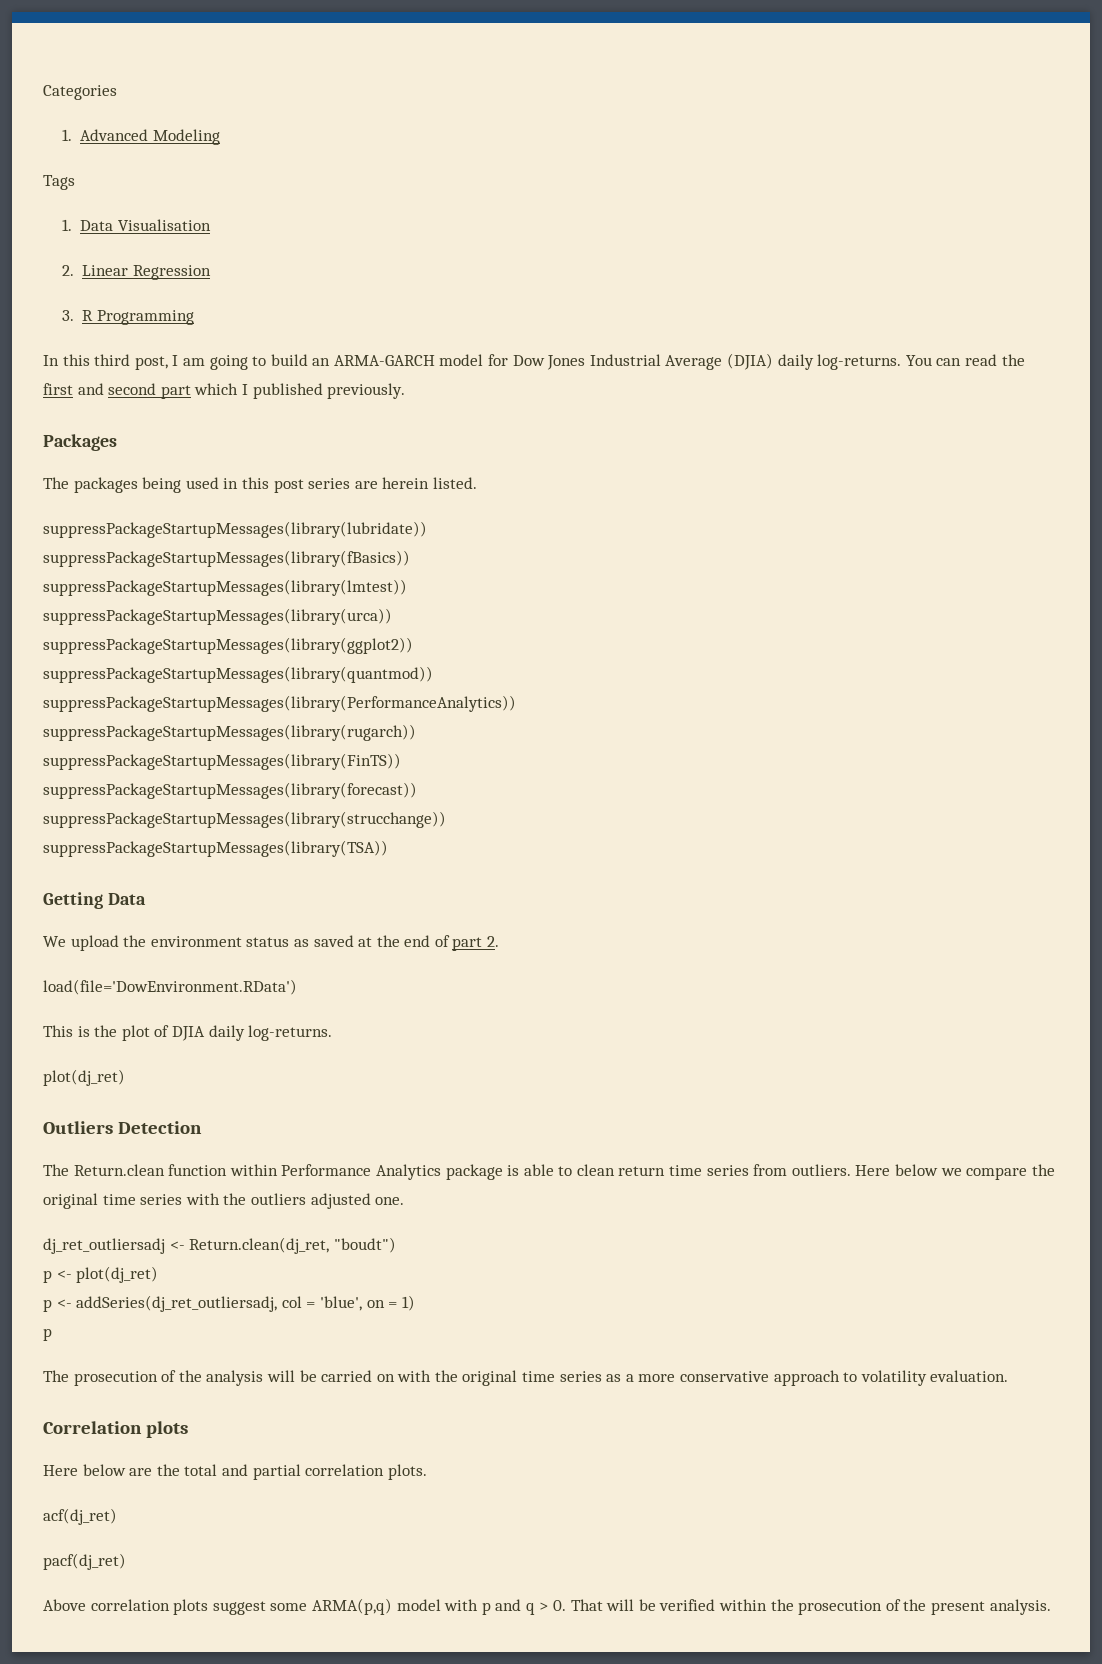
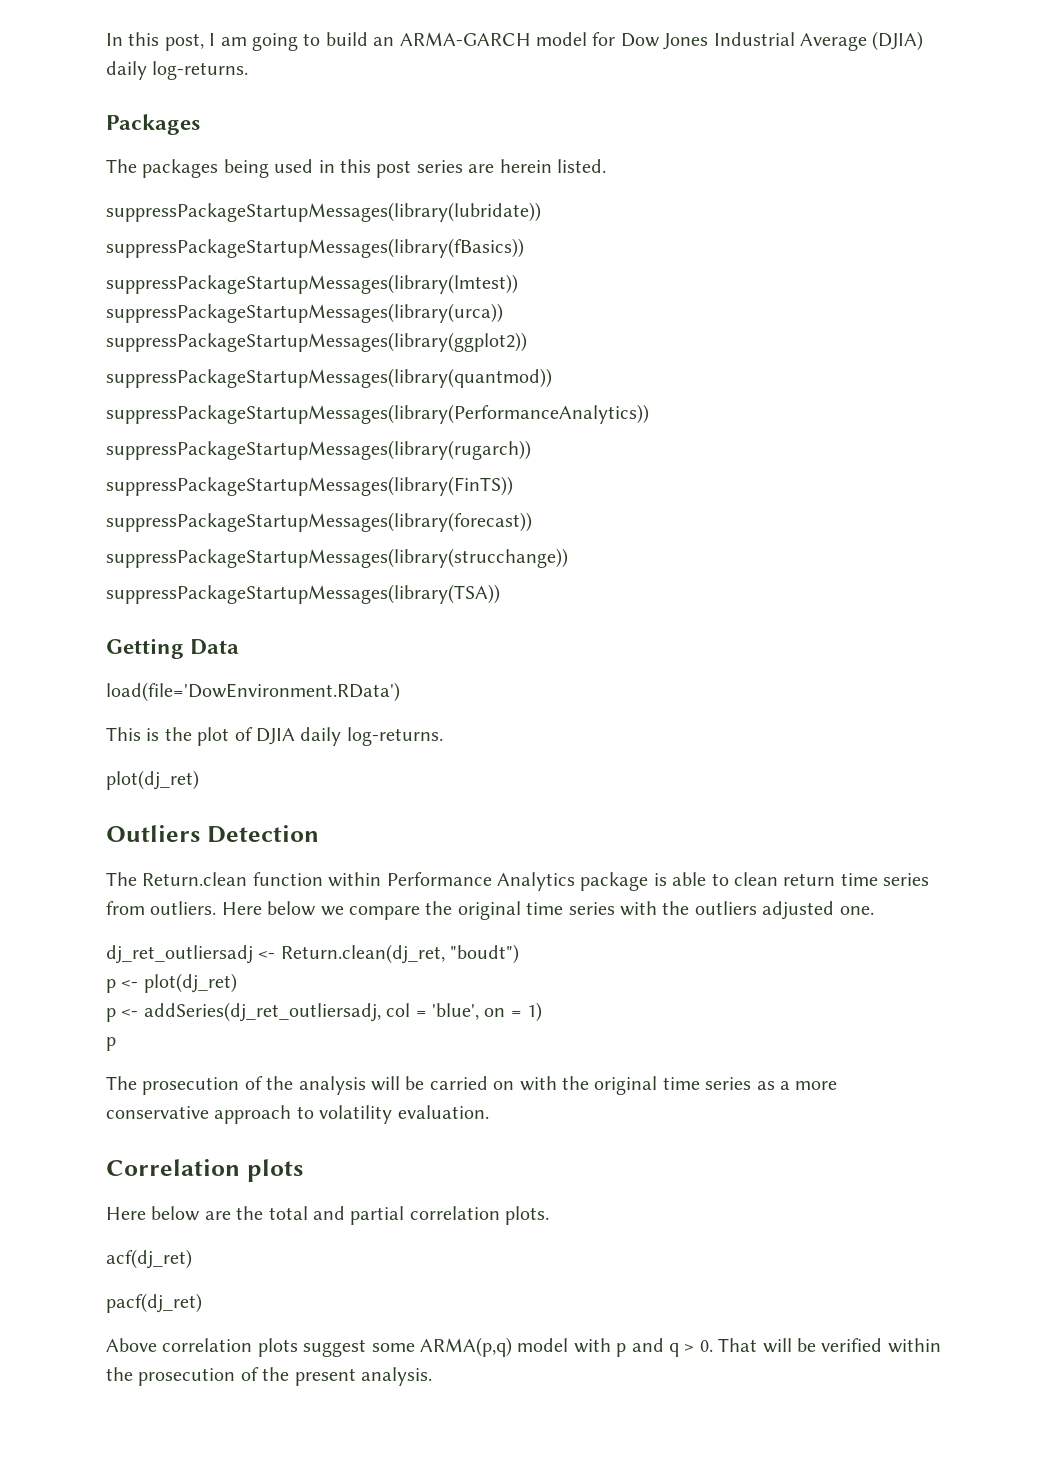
- Categories
- 1. Advanced Modeling
- Tags
- 1. Data Visualisation
- 2. Linear Regression
- 3. R Programming
- In this third post, I am going to build an ARMA-GARCH model for Dow Jones Industrial Average (DJIA) daily log-returns. You can read the first and second part which I published previously.
+ In this post, I am going to build an ARMA-GARCH model for Dow Jones Industrial Average (DJIA) daily log-returns.
- We upload the environment status as saved at the end of part 2.

